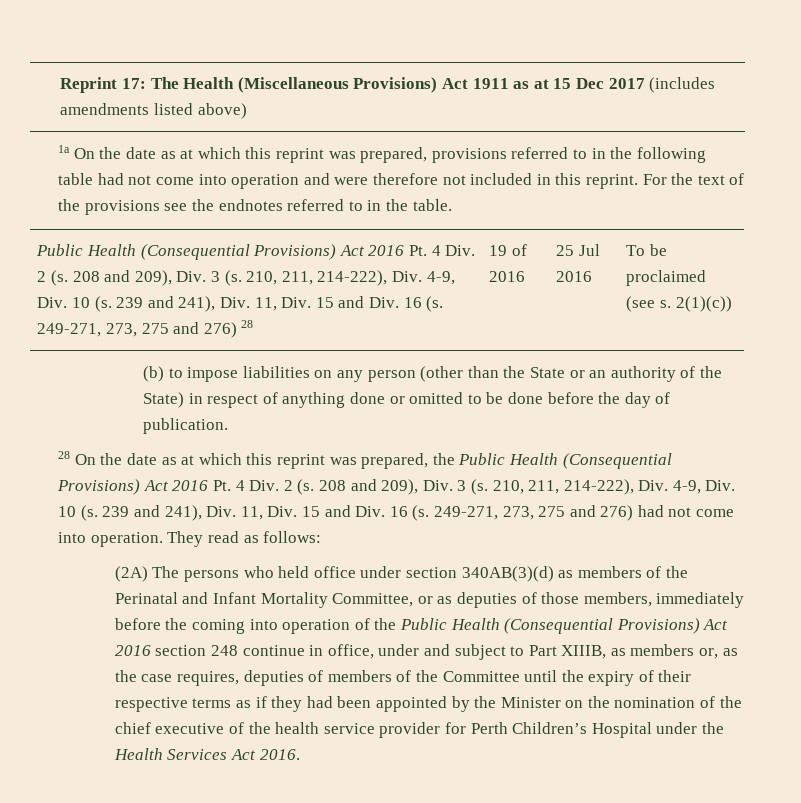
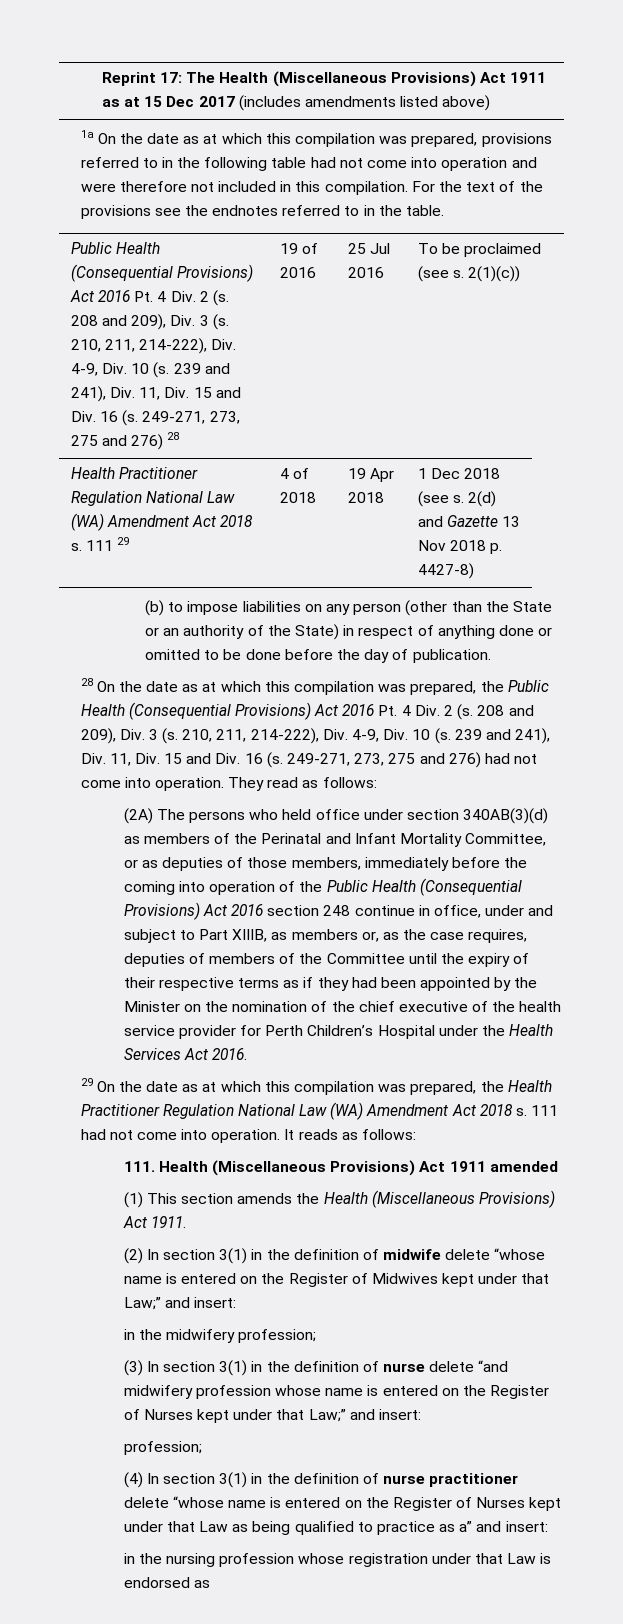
- 1a On the date as at which this reprint was prepared, provisions referred to in the following table had not come into operation and were therefore not included in this reprint.
+ 1a On the date as at which this compilation was prepared, provisions referred to in the following table had not come into operation and were therefore not included in this compilation.
+ Health Practitioner Regulation National Law (WA) Amendment Act 2018 s. 111 29 | 4 of 2018 | 19 Apr 2018 | 1 Dec 2018 (see s. 2(d) and Gazette 13 Nov 2018 p. 4427-8)
- 28 On the date as at which this reprint was prepared, the Public Health (Consequential Provisions) Act 2016 Pt. 4 Div. 2 (s.
+ 28 On the date as at which this compilation was prepared, the Public Health (Consequential Provisions) Act 2016 Pt. 4 Div. 2 (s.
+ 29 On the date as at which this compilation was prepared, the Health Practitioner Regulation National Law (WA) Amendment Act 2018 s. 111 had not come into operation. It reads as follows:
+ 111. Health (Miscellaneous Provisions) Act 1911 amended
+ (1) This section amends the Health (Miscellaneous Provisions) Act 1911.
+ (2) In section 3(1) in the definition of midwife delete “whose name is entered on the Register of Midwives kept under that Law;” and insert:
+ in the midwifery profession;
+ (3) In section 3(1) in the definition of nurse delete “and midwifery profession whose name is entered on the Register of Nurses kept under that Law;” and insert:
+ profession;
+ (4) In section 3(1) in the definition of nurse practitioner delete “whose name is entered on the Register of Nurses kept under that Law as being qualified to practice as a” and insert:
+ in the nursing profession whose registration under that Law is endorsed as

